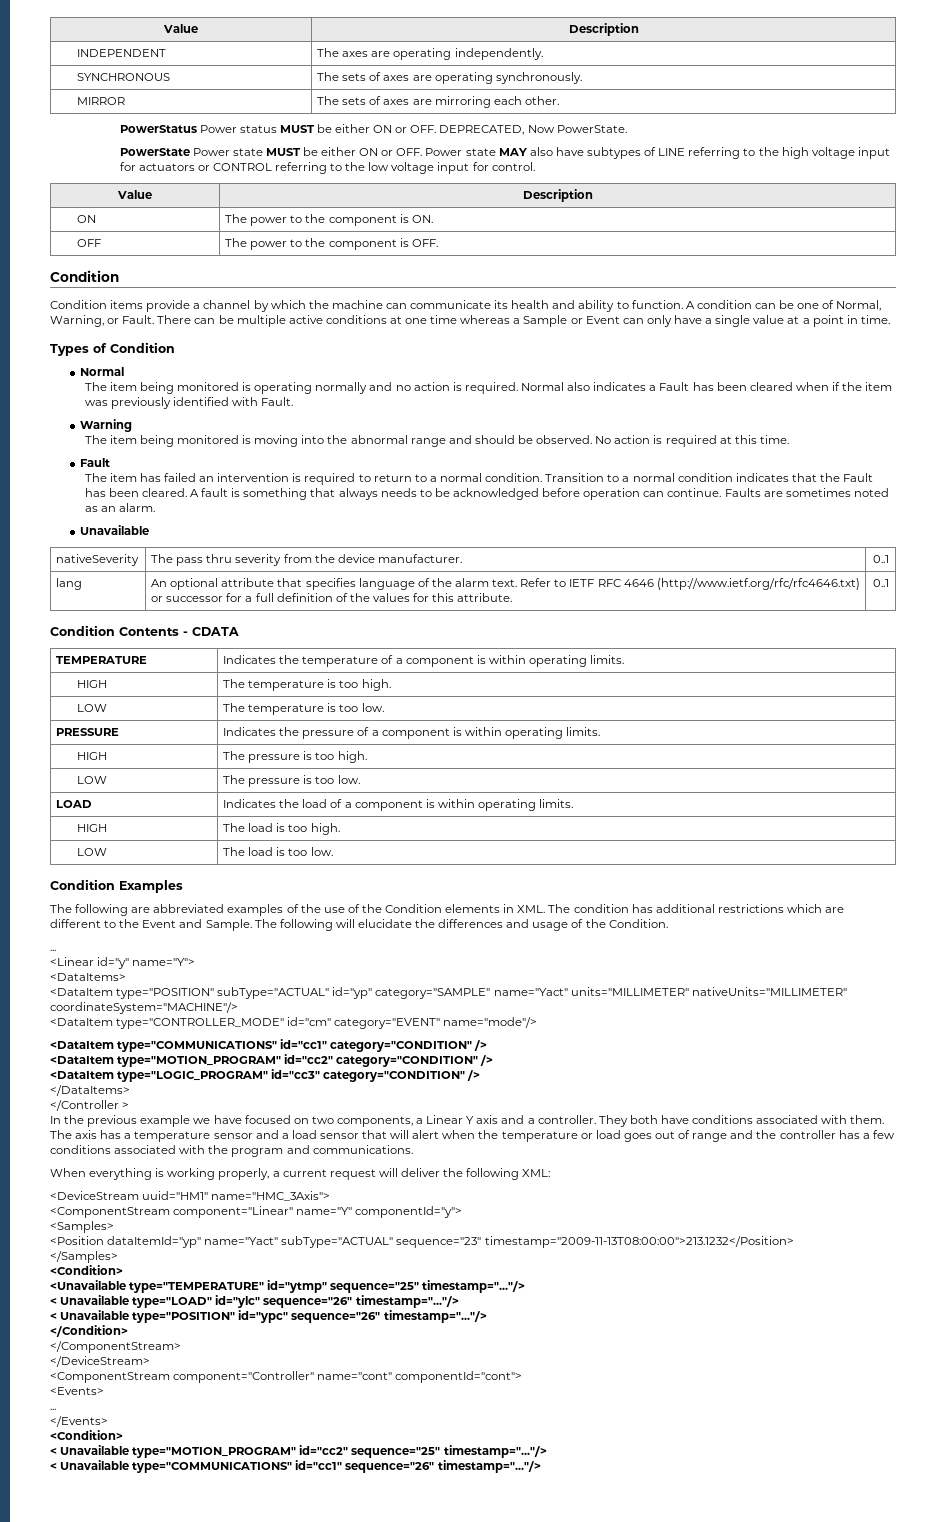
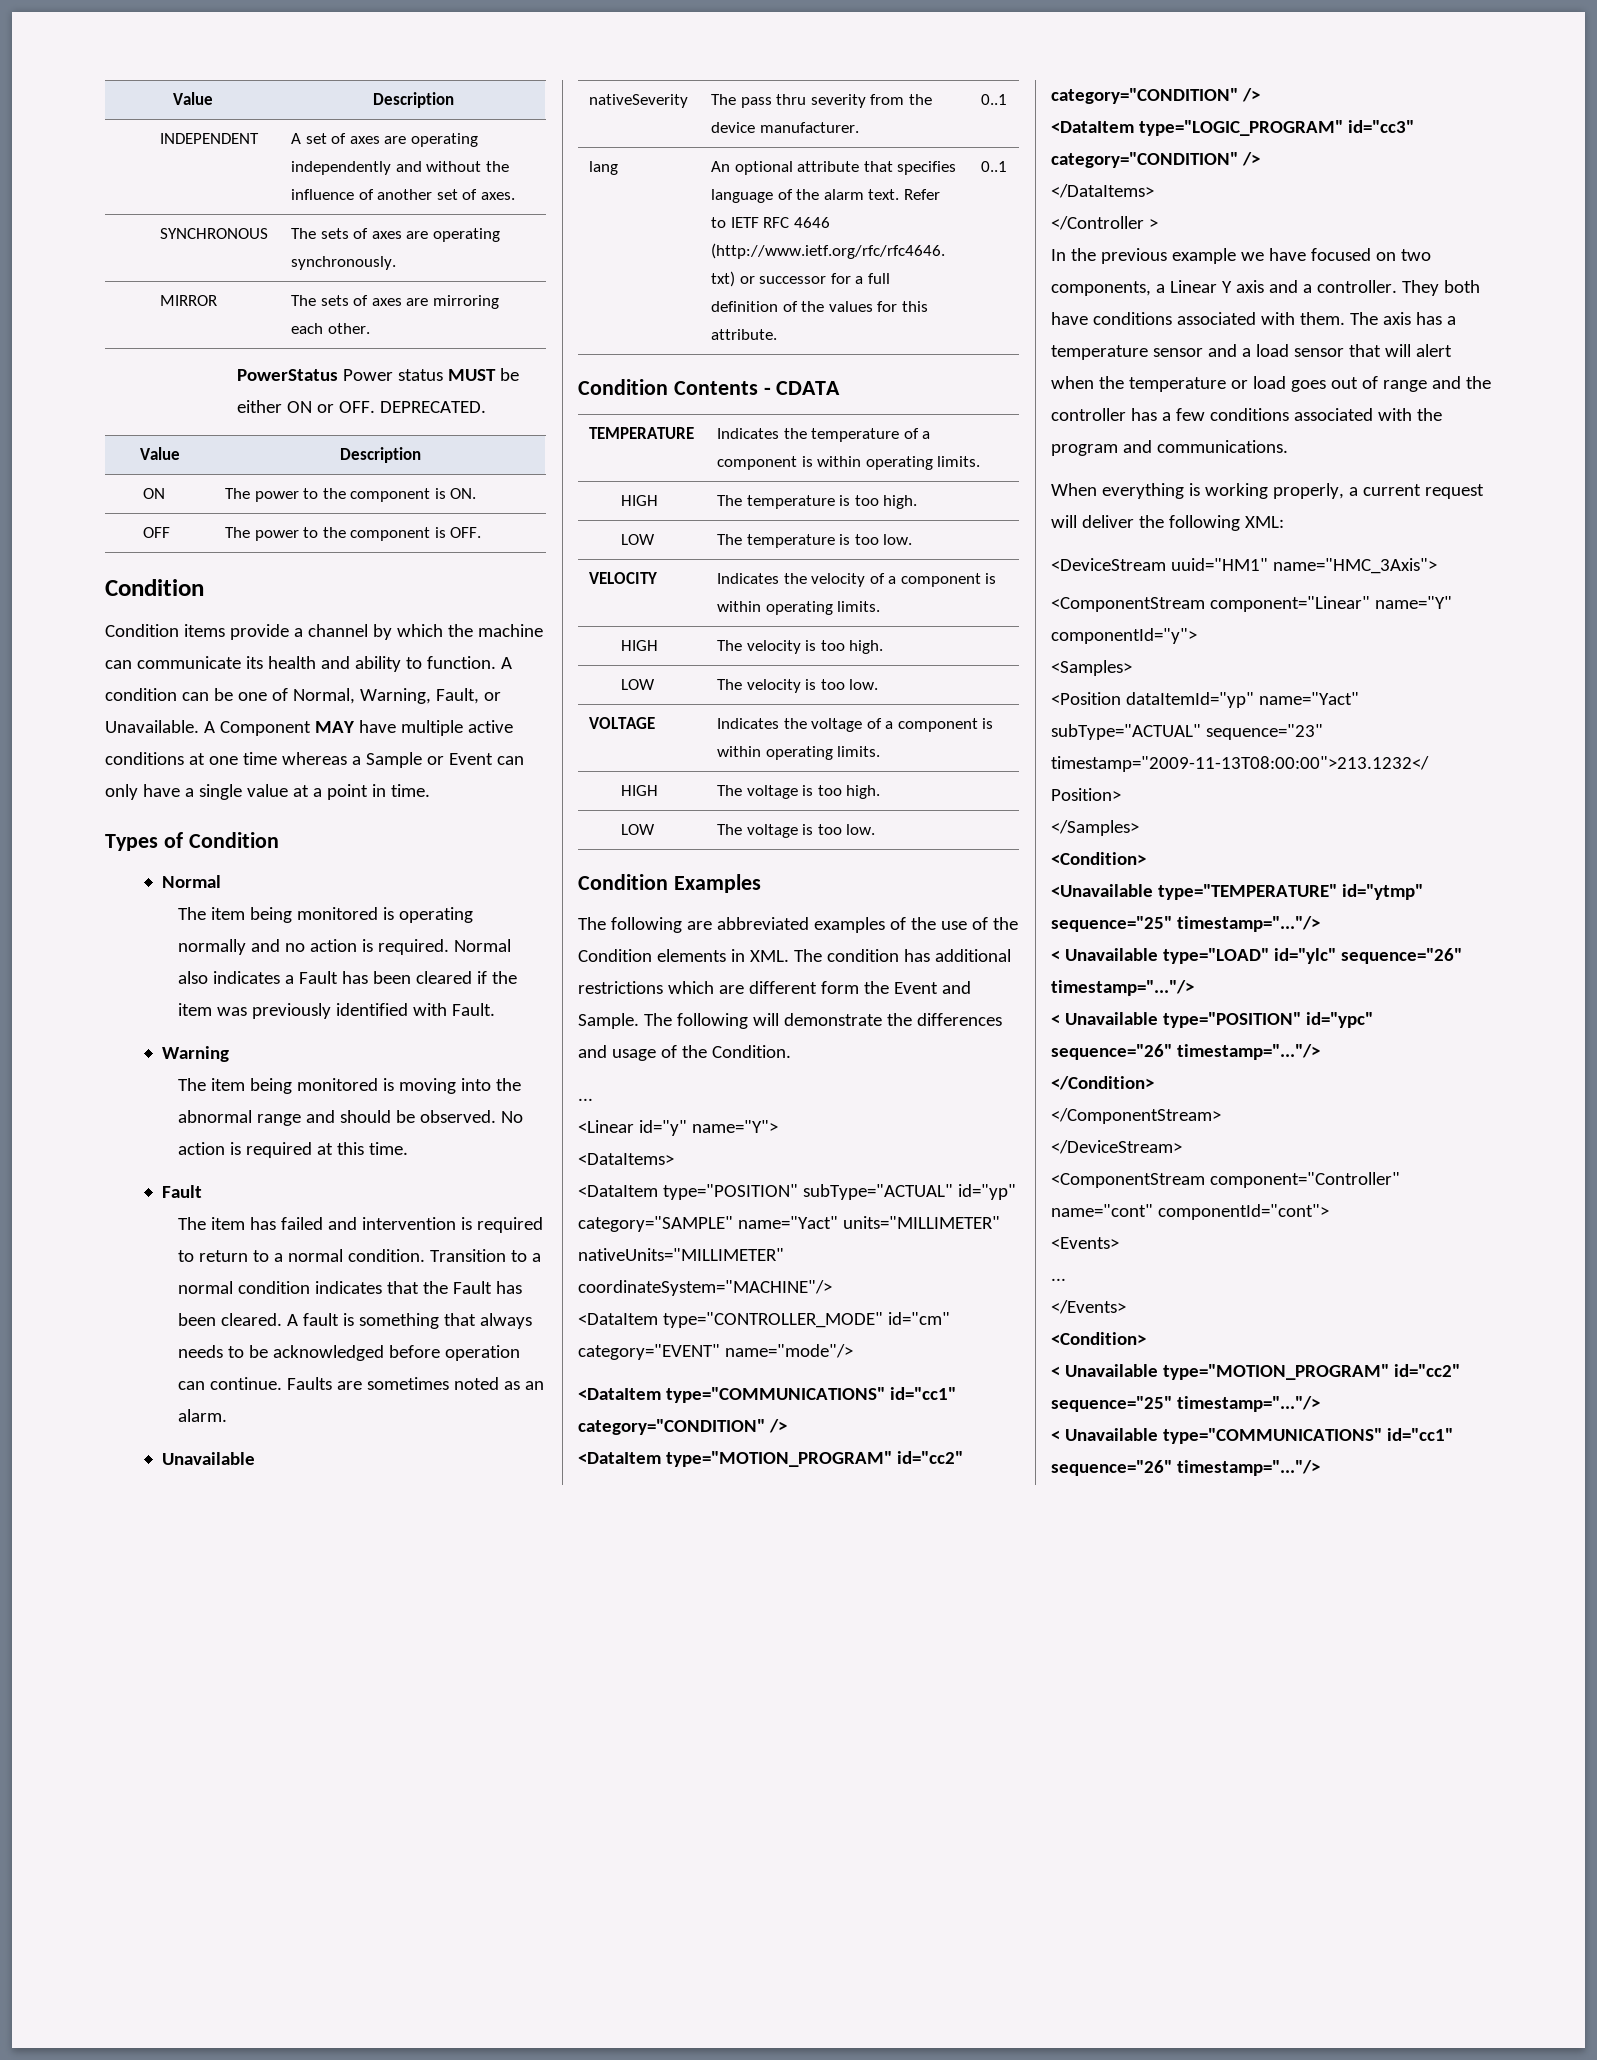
- INDEPENDENT | The axes are operating independently.
+ INDEPENDENT | A set of axes are operating independently and without the influence of another set of axes.
- PowerStatus Power status MUST be either ON or OFF. DEPRECATED, Now PowerState.
- PowerState Power state MUST be either ON or OFF. Power state MAY also have subtypes of LINE referring to the high voltage input for actuators or CONTROL referring to the low voltage input for control.
+ PowerStatus Power status MUST be either ON or OFF. DEPRECATED.
- A condition can be one of Normal, Warning, or Fault. There can be multiple active conditions at one time whereas a Sample or Event can only have a single value at a point in time.
+ A condition can be one of Normal, Warning, Fault, or Unavailable. A Component MAY have multiple active conditions at one time whereas a Sample or Event can only have a single value at a point in time.
- Normal also indicates a Fault has been cleared when if the item was previously identified with Fault.
+ Normal also indicates a Fault has been cleared if the item was previously identified with Fault.
- The item has failed an intervention is required to return to a normal condition.
+ The item has failed and intervention is required to return to a normal condition.
- PRESSURE | Indicates the pressure of a component is within operating limits.
- HIGH | The pressure is too high.
- LOW | The pressure is too low.
- LOAD | Indicates the load of a component is within operating limits.
- HIGH | The load is too high.
- LOW | The load is too low.
+ VELOCITY | Indicates the velocity of a component is within operating limits.
+ HIGH | The velocity is too high.
+ LOW | The velocity is too low.
+ VOLTAGE | Indicates the voltage of a component is within operating limits.
+ HIGH | The voltage is too high.
+ LOW | The voltage is too low.
- The following are abbreviated examples of the use of the Condition elements in XML. The condition has additional restrictions which are different to the Event and Sample.
+ The following are abbreviated examples of the use of the Condition elements in XML. The condition has additional restrictions which are different form the Event and Sample.
- The following will elucidate the differences and usage of the Condition.
+ The following will demonstrate the differences and usage of the Condition.

